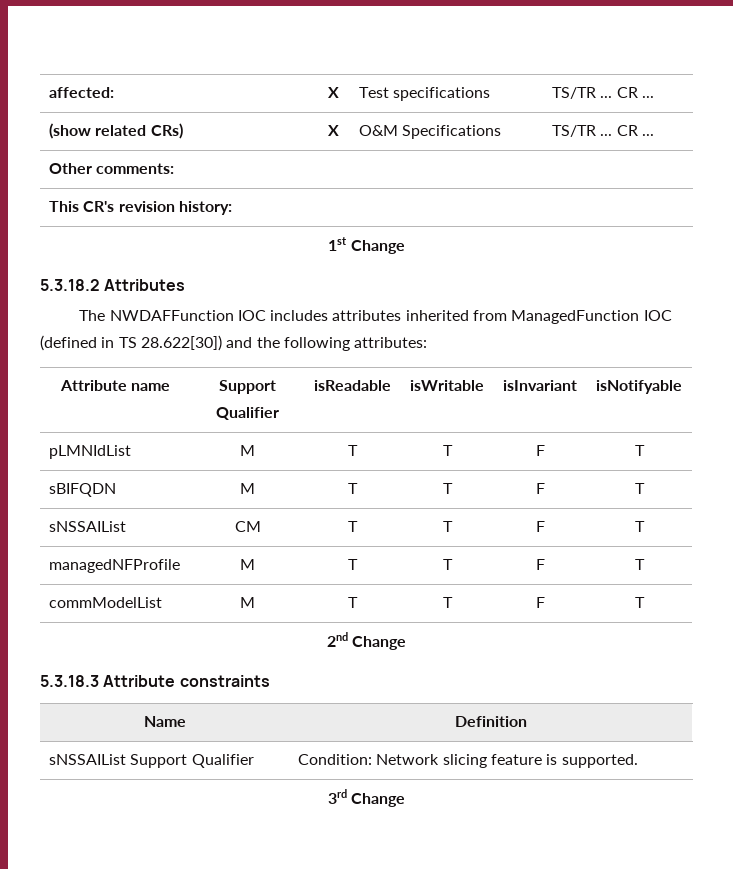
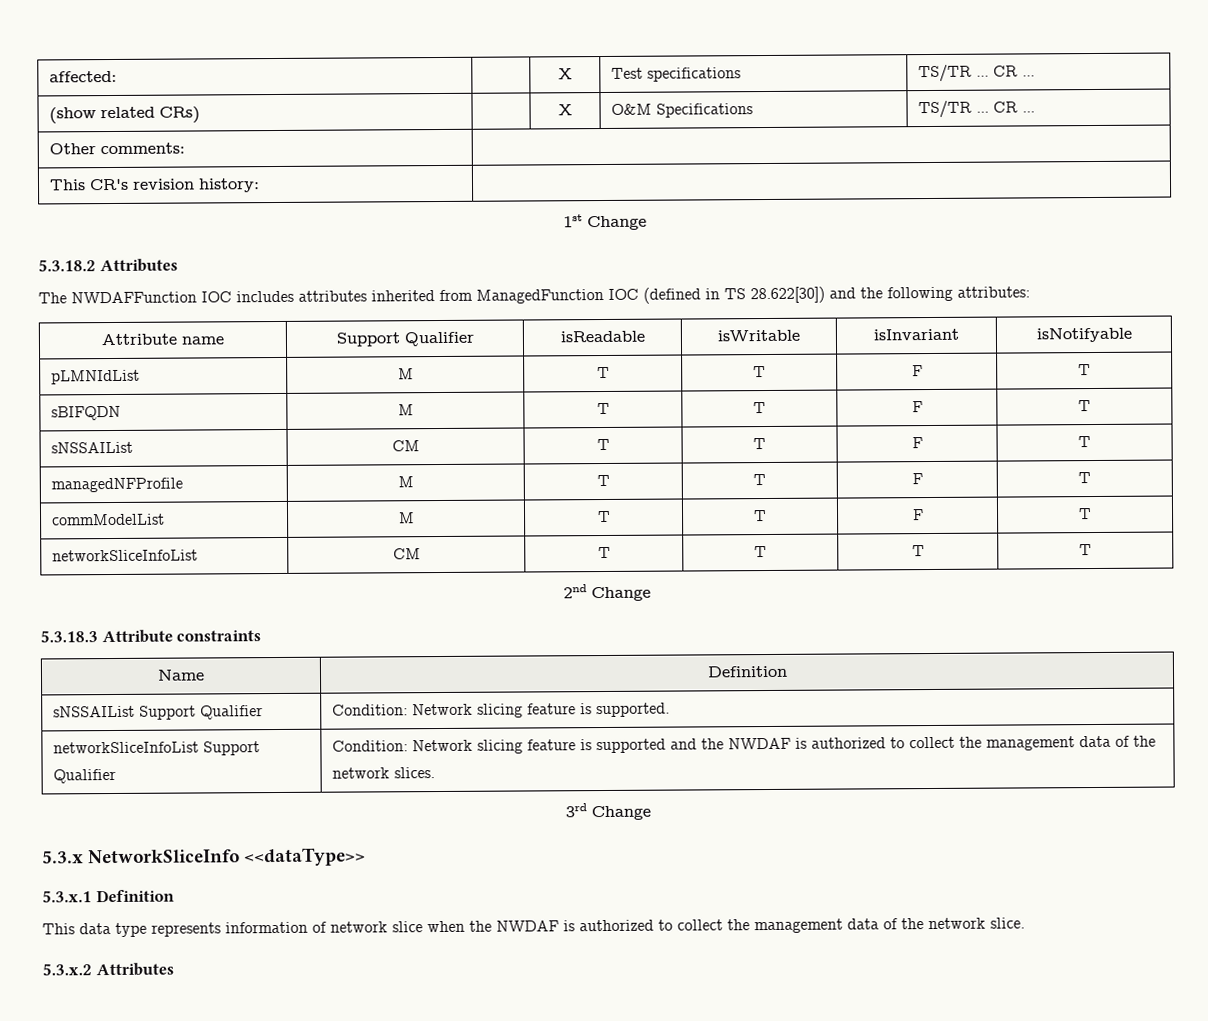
+ networkSliceInfoList | CM | T | T | T | T
+ networkSliceInfoList Support Qualifier | Condition: Network slicing feature is supported and the NWDAF is authorized to collect the management data of the network slices.
  3rd Change
+ 5.3.x NetworkSliceInfo <<dataType>>
+ 5.3.x.1 Definition
+ This data type represents information of network slice when the NWDAF is authorized to collect the management data of the network slice.
+ 5.3.x.2 Attributes

